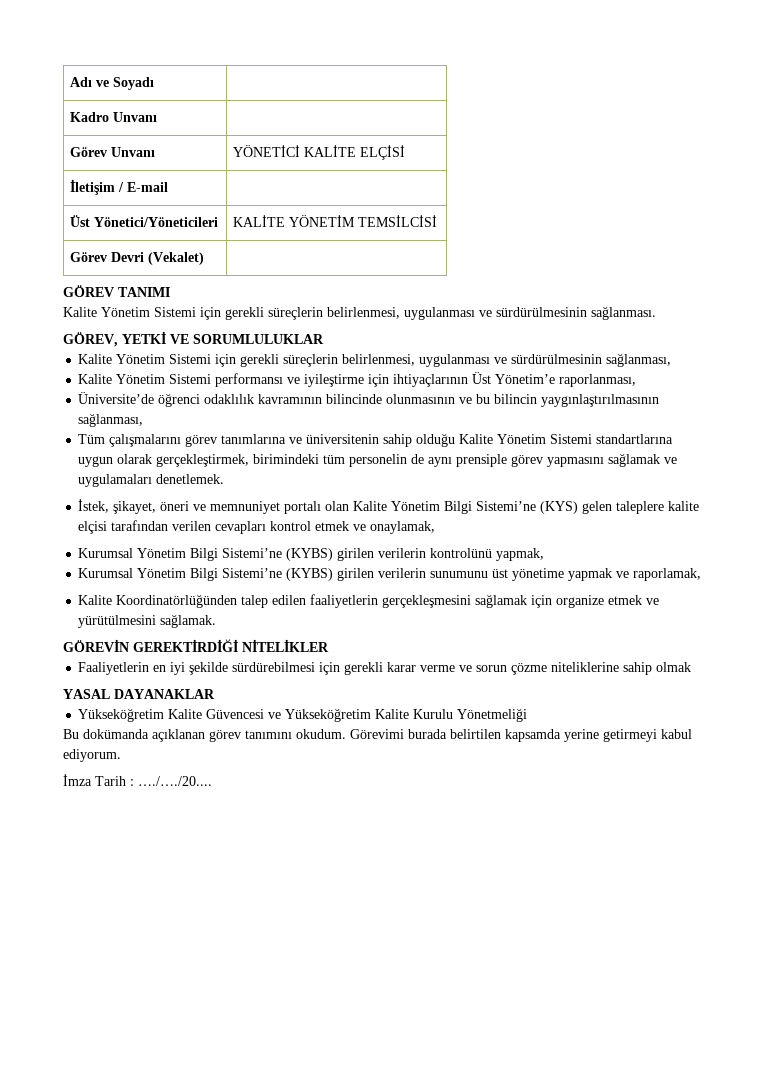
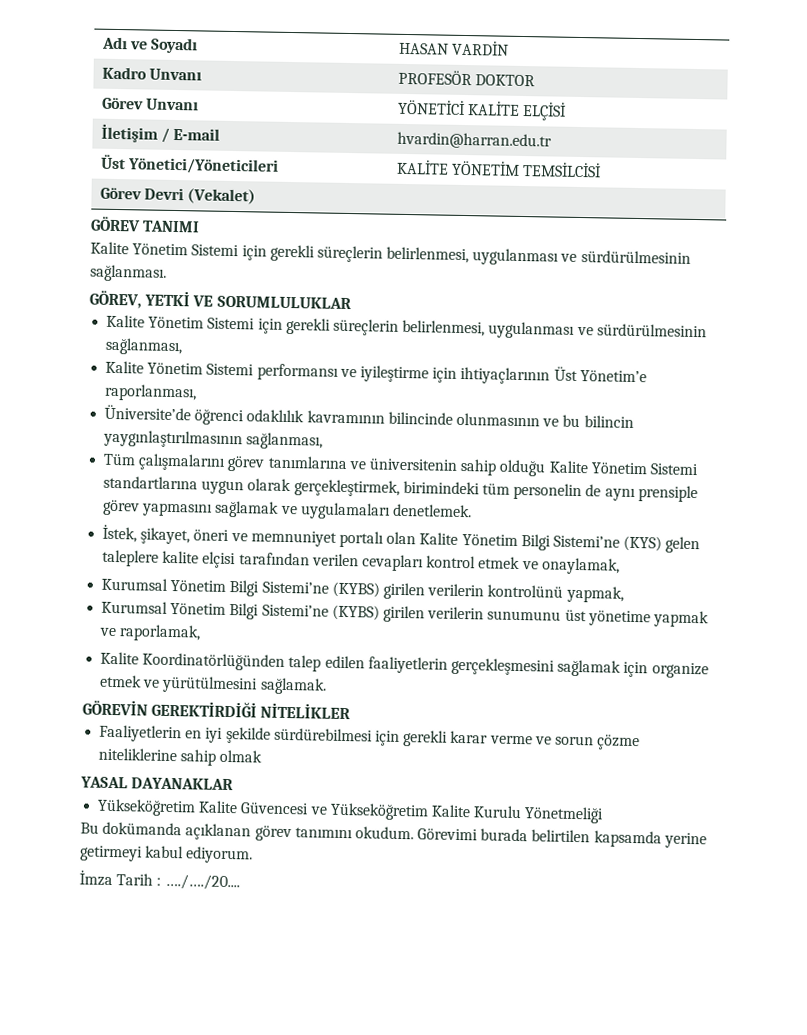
- Adı ve Soyadı |
+ Adı ve Soyadı | HASAN VARDİN
- Kadro Unvanı |
+ Kadro Unvanı | PROFESÖR DOKTOR
- İletişim / E-mail |
+ İletişim / E-mail | hvardin@harran.edu.tr

